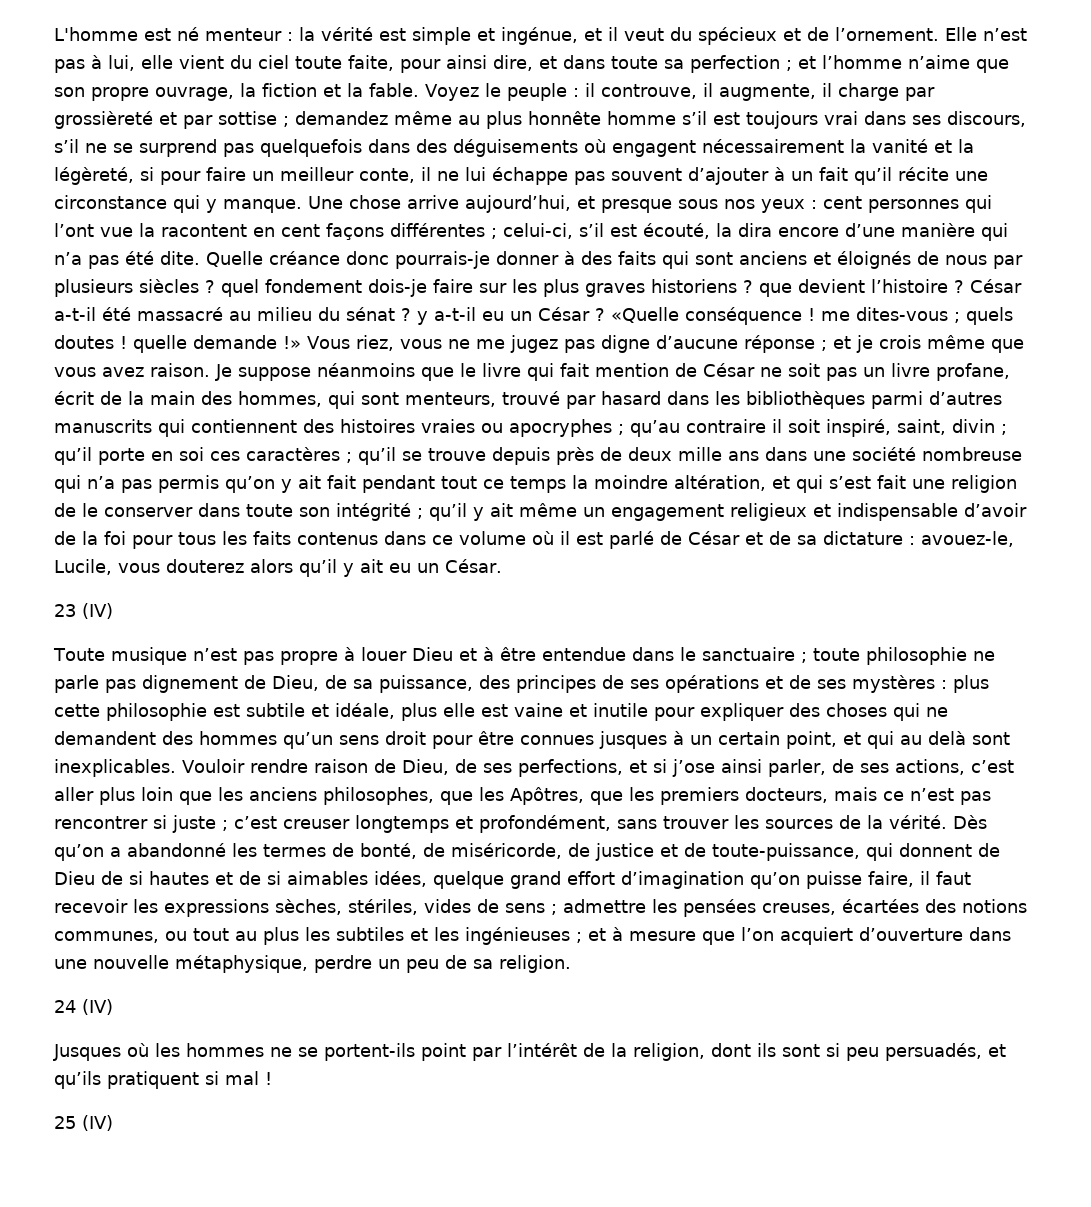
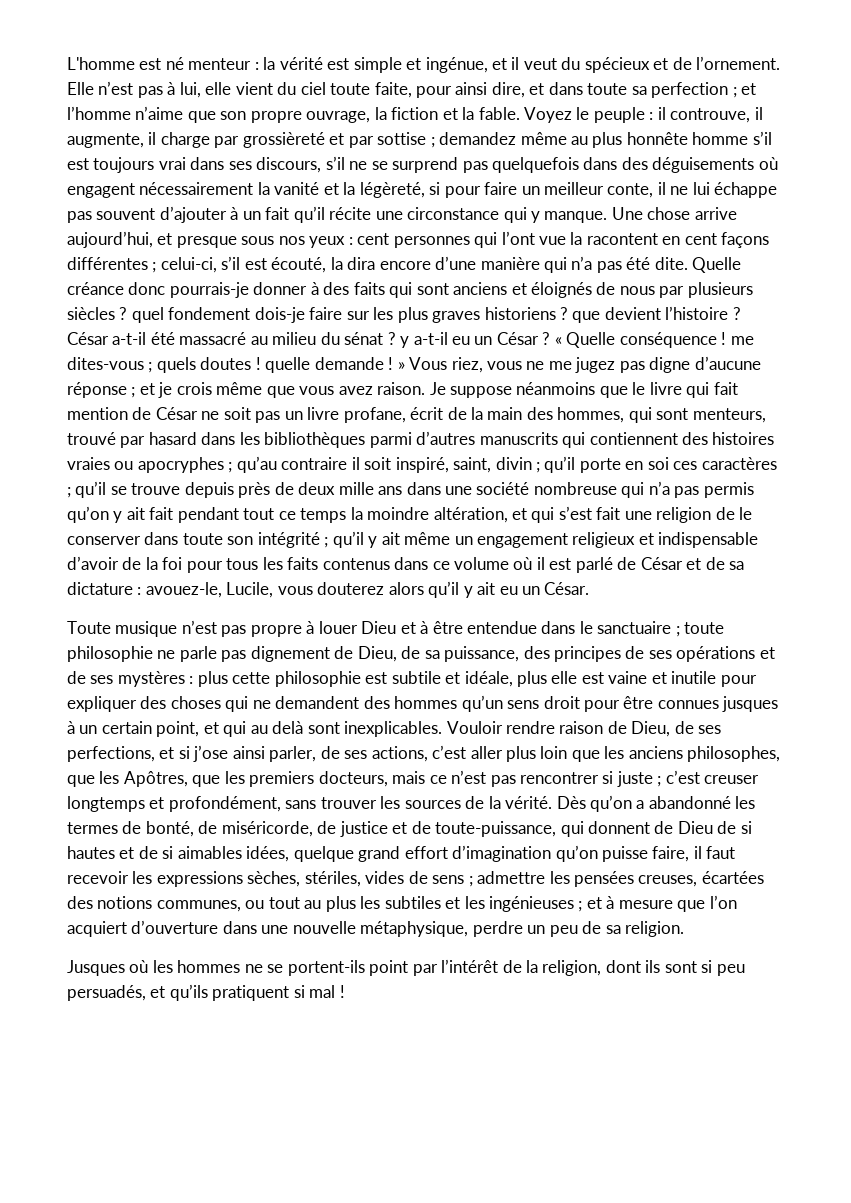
- «Quelle conséquence ! me dites-vous ; quels doutes ! quelle demande !» Vous riez, vous ne me jugez pas digne d’aucune réponse ; et je crois même que vous avez raison.
+ « Quelle conséquence ! me dites-vous ; quels doutes ! quelle demande ! » Vous riez, vous ne me jugez pas digne d’aucune réponse ; et je crois même que vous avez raison.
- 23 (IV)
- 24 (IV)
- 25 (IV)

